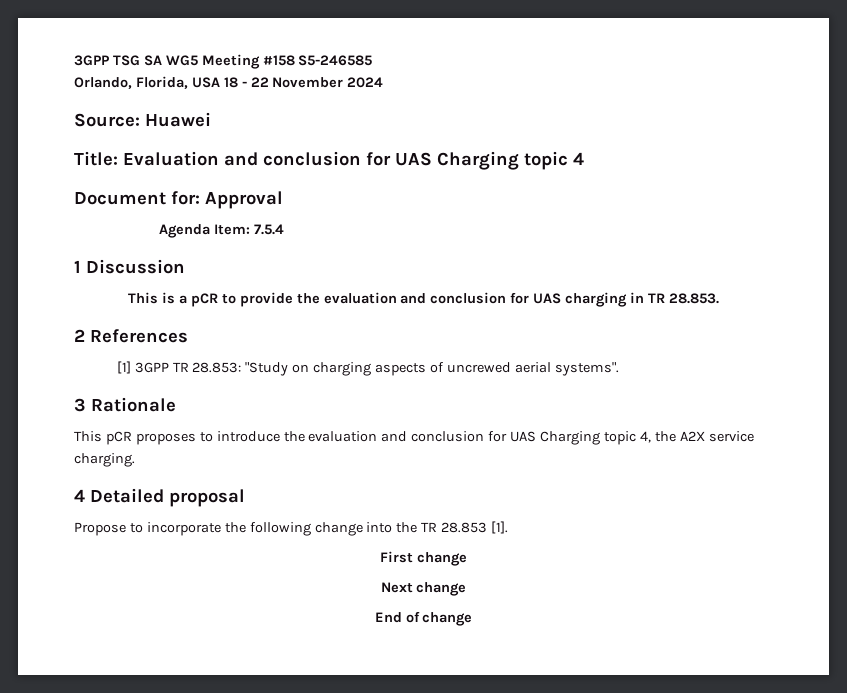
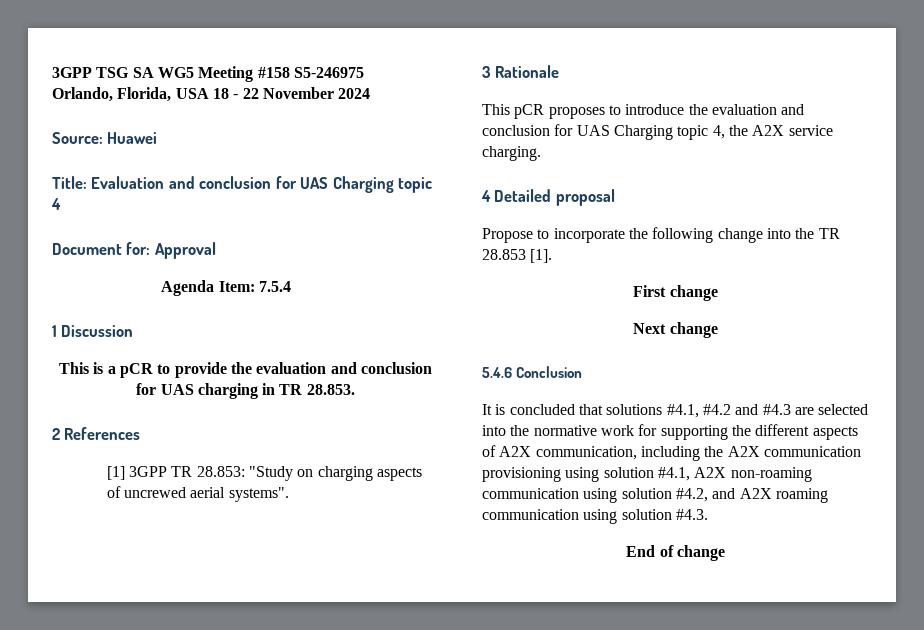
- 3GPP TSG SA WG5 Meeting #158 S5-246585
+ 3GPP TSG SA WG5 Meeting #158 S5-246975
+ 5.4.6 Conclusion
+ It is concluded that solutions #4.1, #4.2 and #4.3 are selected into the normative work for supporting the different aspects of A2X communication, including the A2X communication provisioning using solution #4.1, A2X non-roaming communication using solution #4.2, and A2X roaming communication using solution #4.3.

